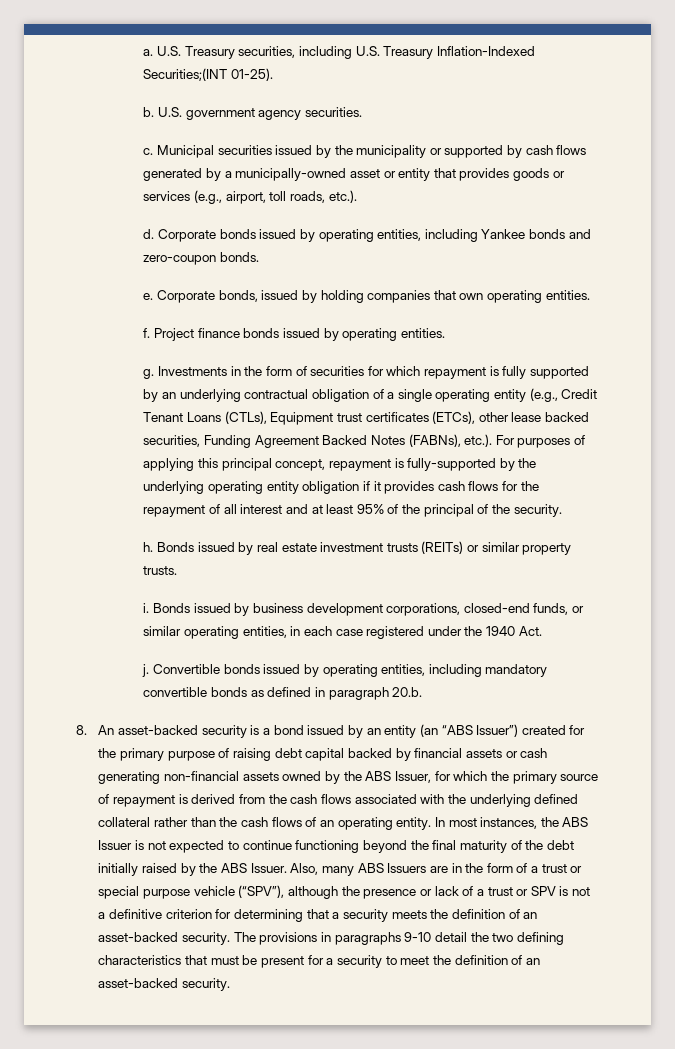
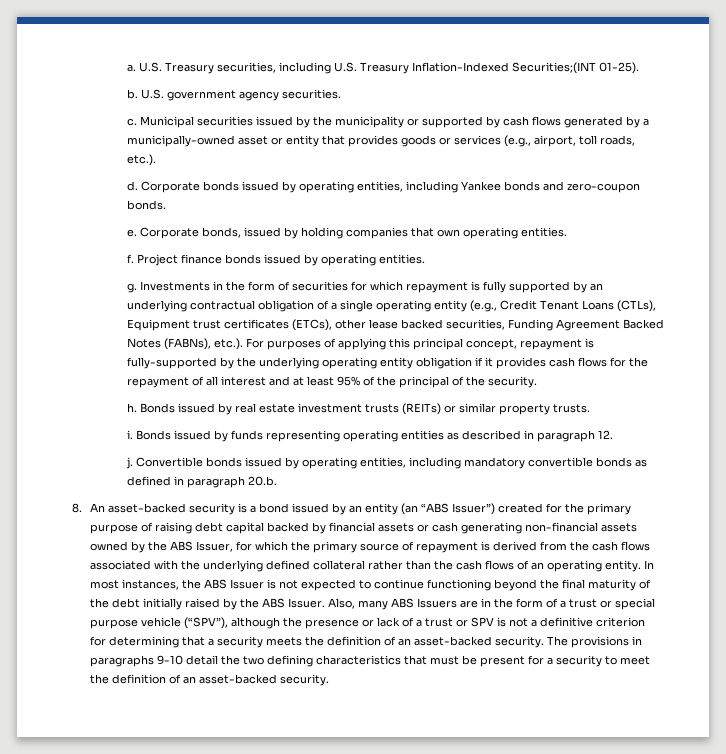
- Bonds issued by business development corporations, closed-end funds, or similar operating entities, in each case registered under the 1940 Act.
+ Bonds issued by funds representing operating entities as described in paragraph 12.

